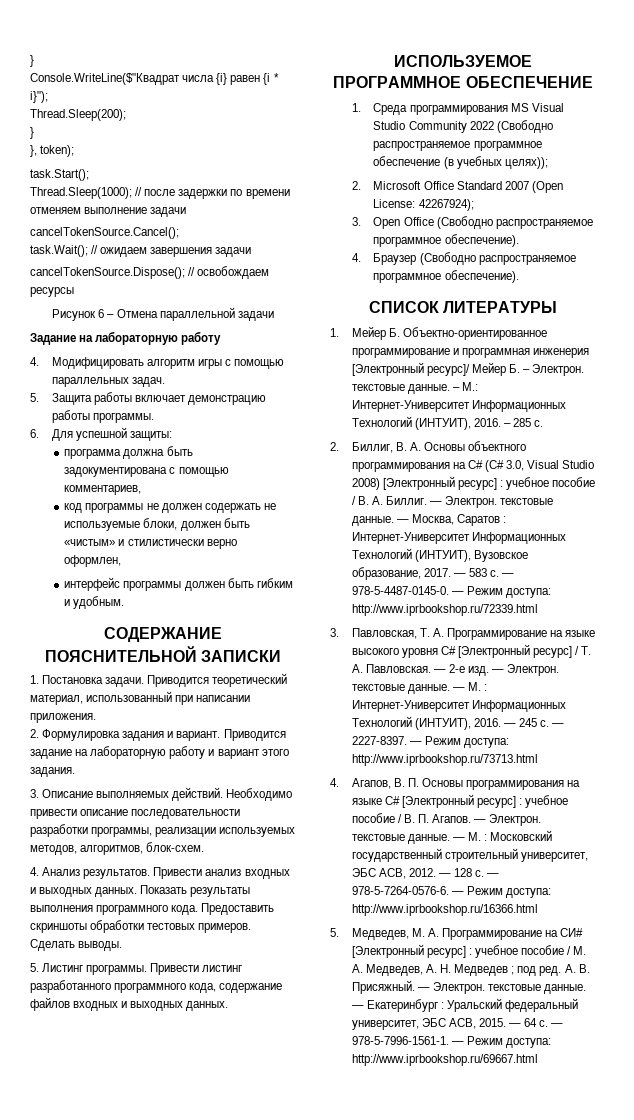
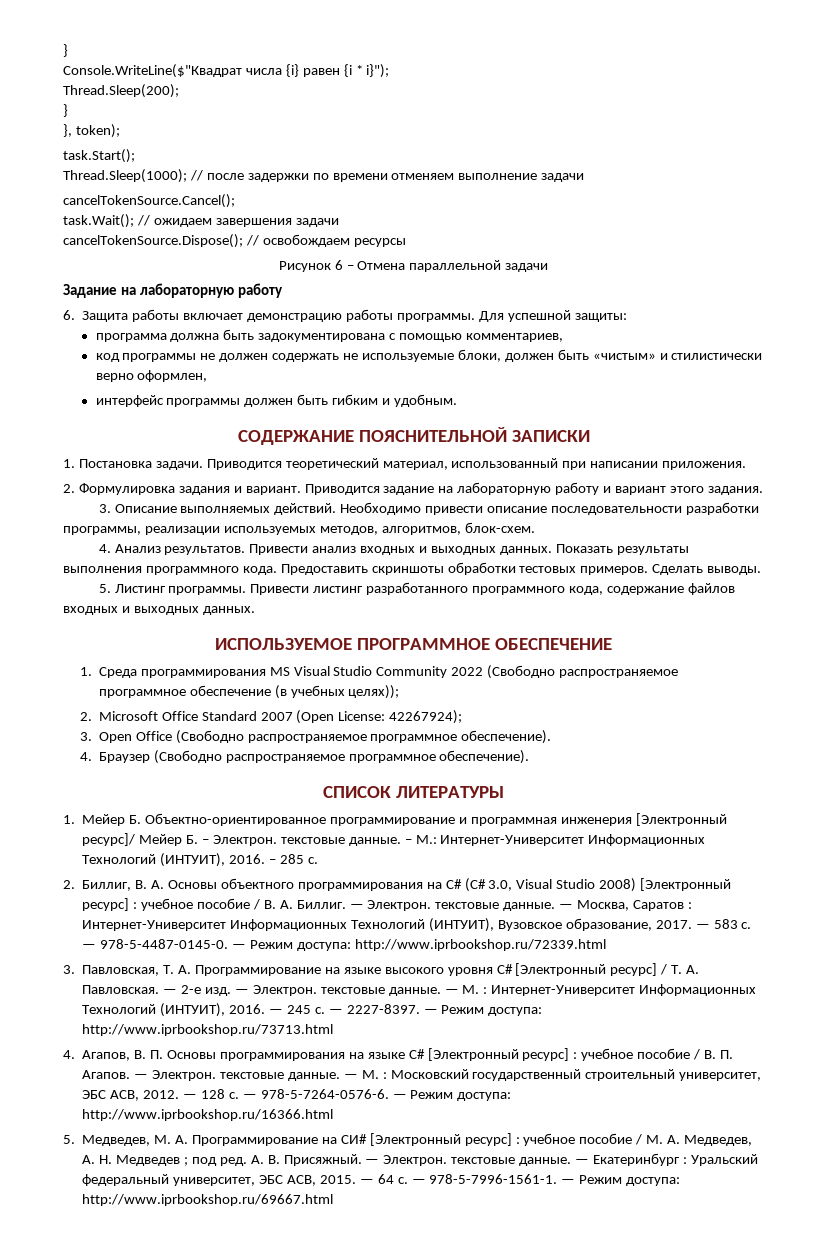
- 4. Модифицировать алгоритм игры с помощью параллельных задач.
- 5. Защита работы включает демонстрацию работы программы.
- 6. Для успешной защиты:
+ 6. Защита работы включает демонстрацию работы программы. Для успешной защиты:

